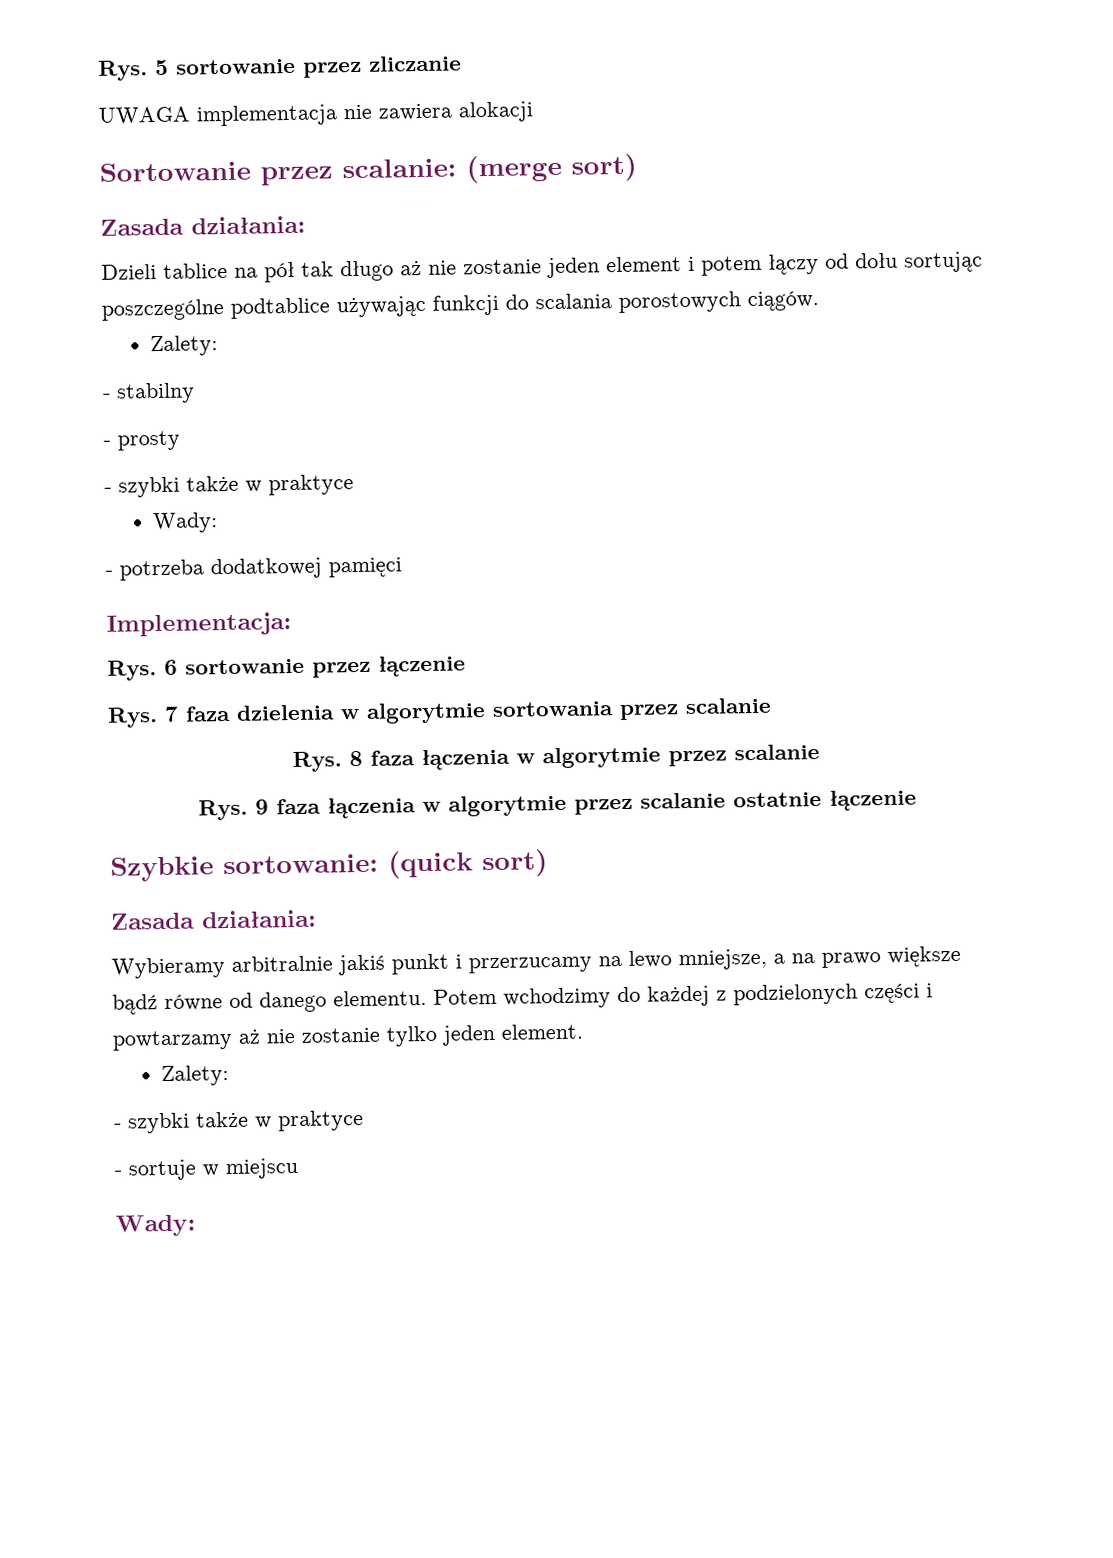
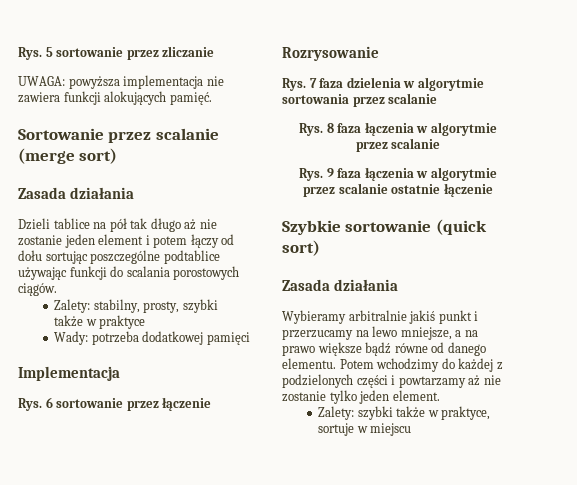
- UWAGA implementacja nie zawiera alokacji
+ UWAGA: powyższa implementacja nie zawiera funkcji alokujących pamięć.
- Sortowanie przez scalanie: (merge sort)
- Zasada działania:
+ Sortowanie przez scalanie (merge sort)
+ Zasada działania
  Dzieli tablice na pół tak długo aż nie zostanie jeden element i potem łączy od dołu sortując poszczególne podtablice używając funkcji do scalania porostowych ciągów.
- Zalety:
- - stabilny
- - prosty
- - szybki także w praktyce
- Wady:
- - potrzeba dodatkowej pamięci
+ Zalety: stabilny, prosty, szybki także w praktyce
+ Wady: potrzeba dodatkowej pamięci
- Implementacja:
+ Implementacja
+ Rozrysowanie
- Szybkie sortowanie: (quick sort)
- Zasada działania:
+ Szybkie sortowanie (quick sort)
+ Zasada działania
  Potem wchodzimy do każdej z podzielonych części i powtarzamy aż nie zostanie tylko jeden element.
- Zalety:
- - szybki także w praktyce
- - sortuje w miejscu
- Wady:
+ Zalety: szybki także w praktyce, sortuje w miejscu

